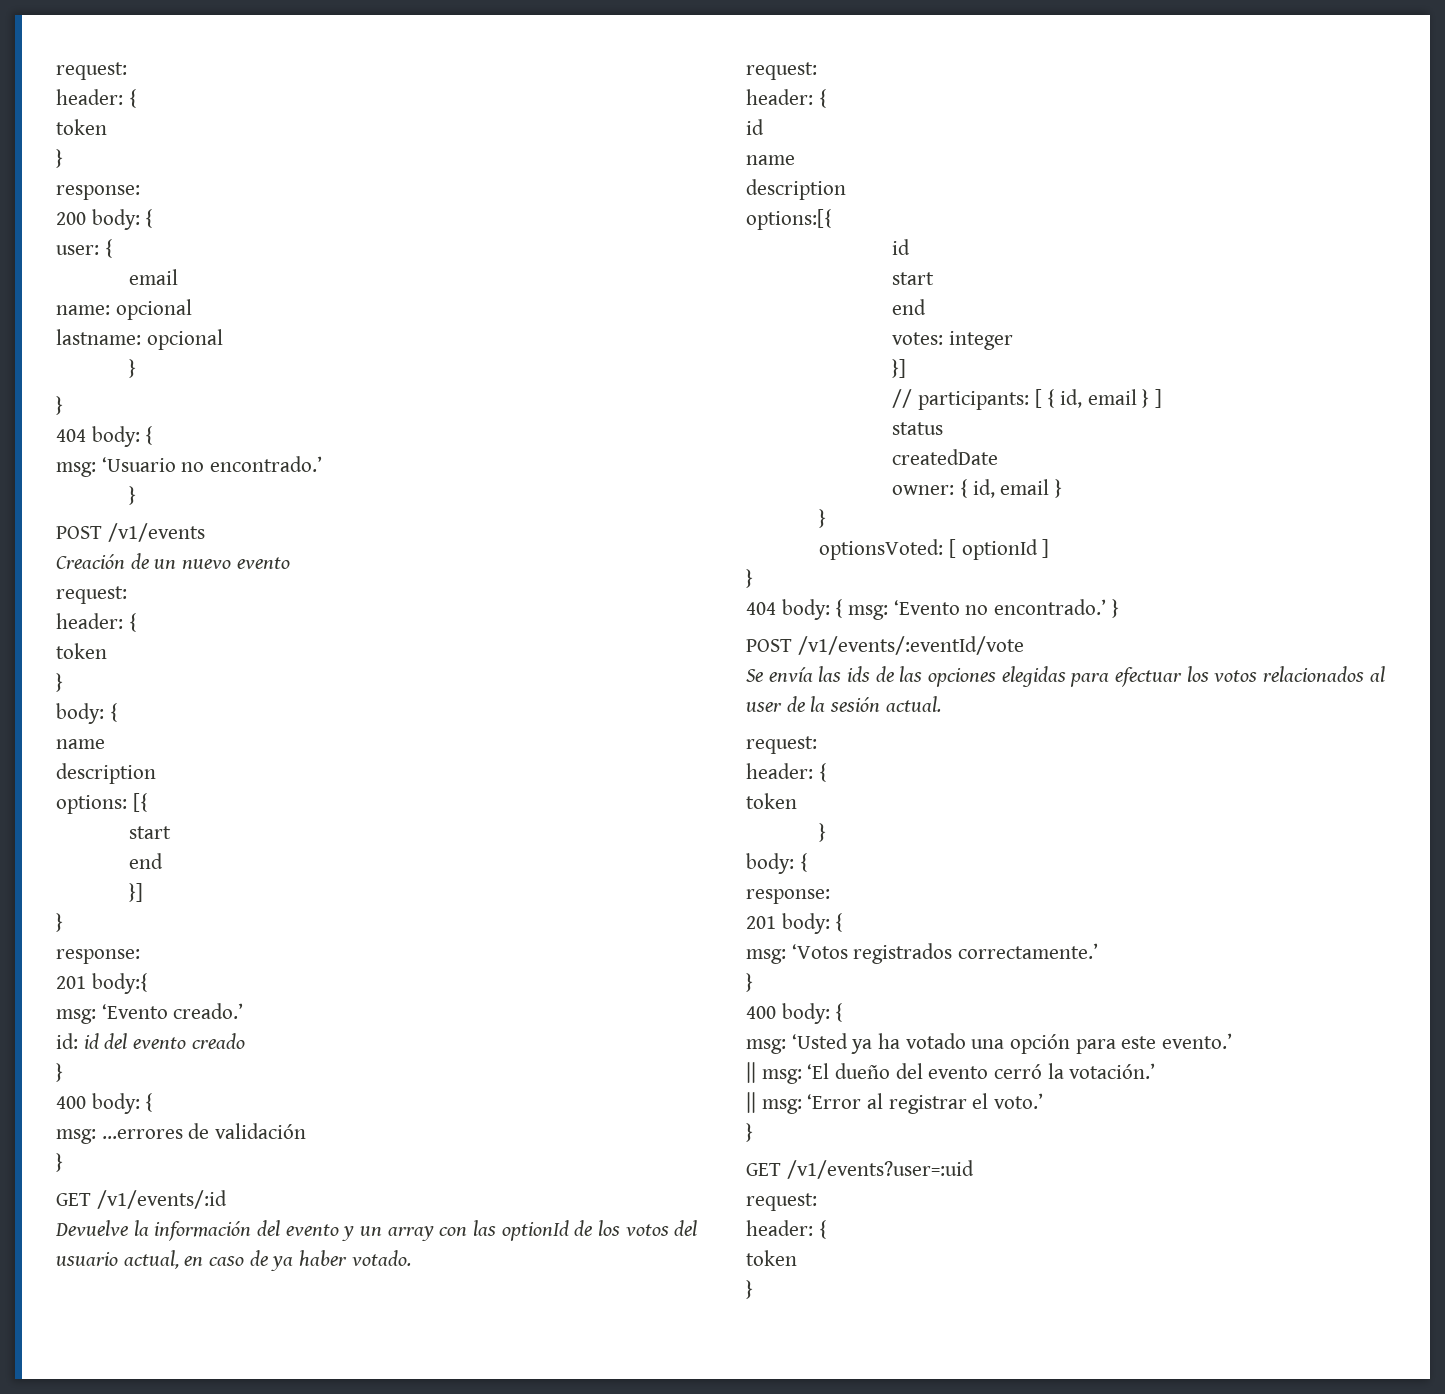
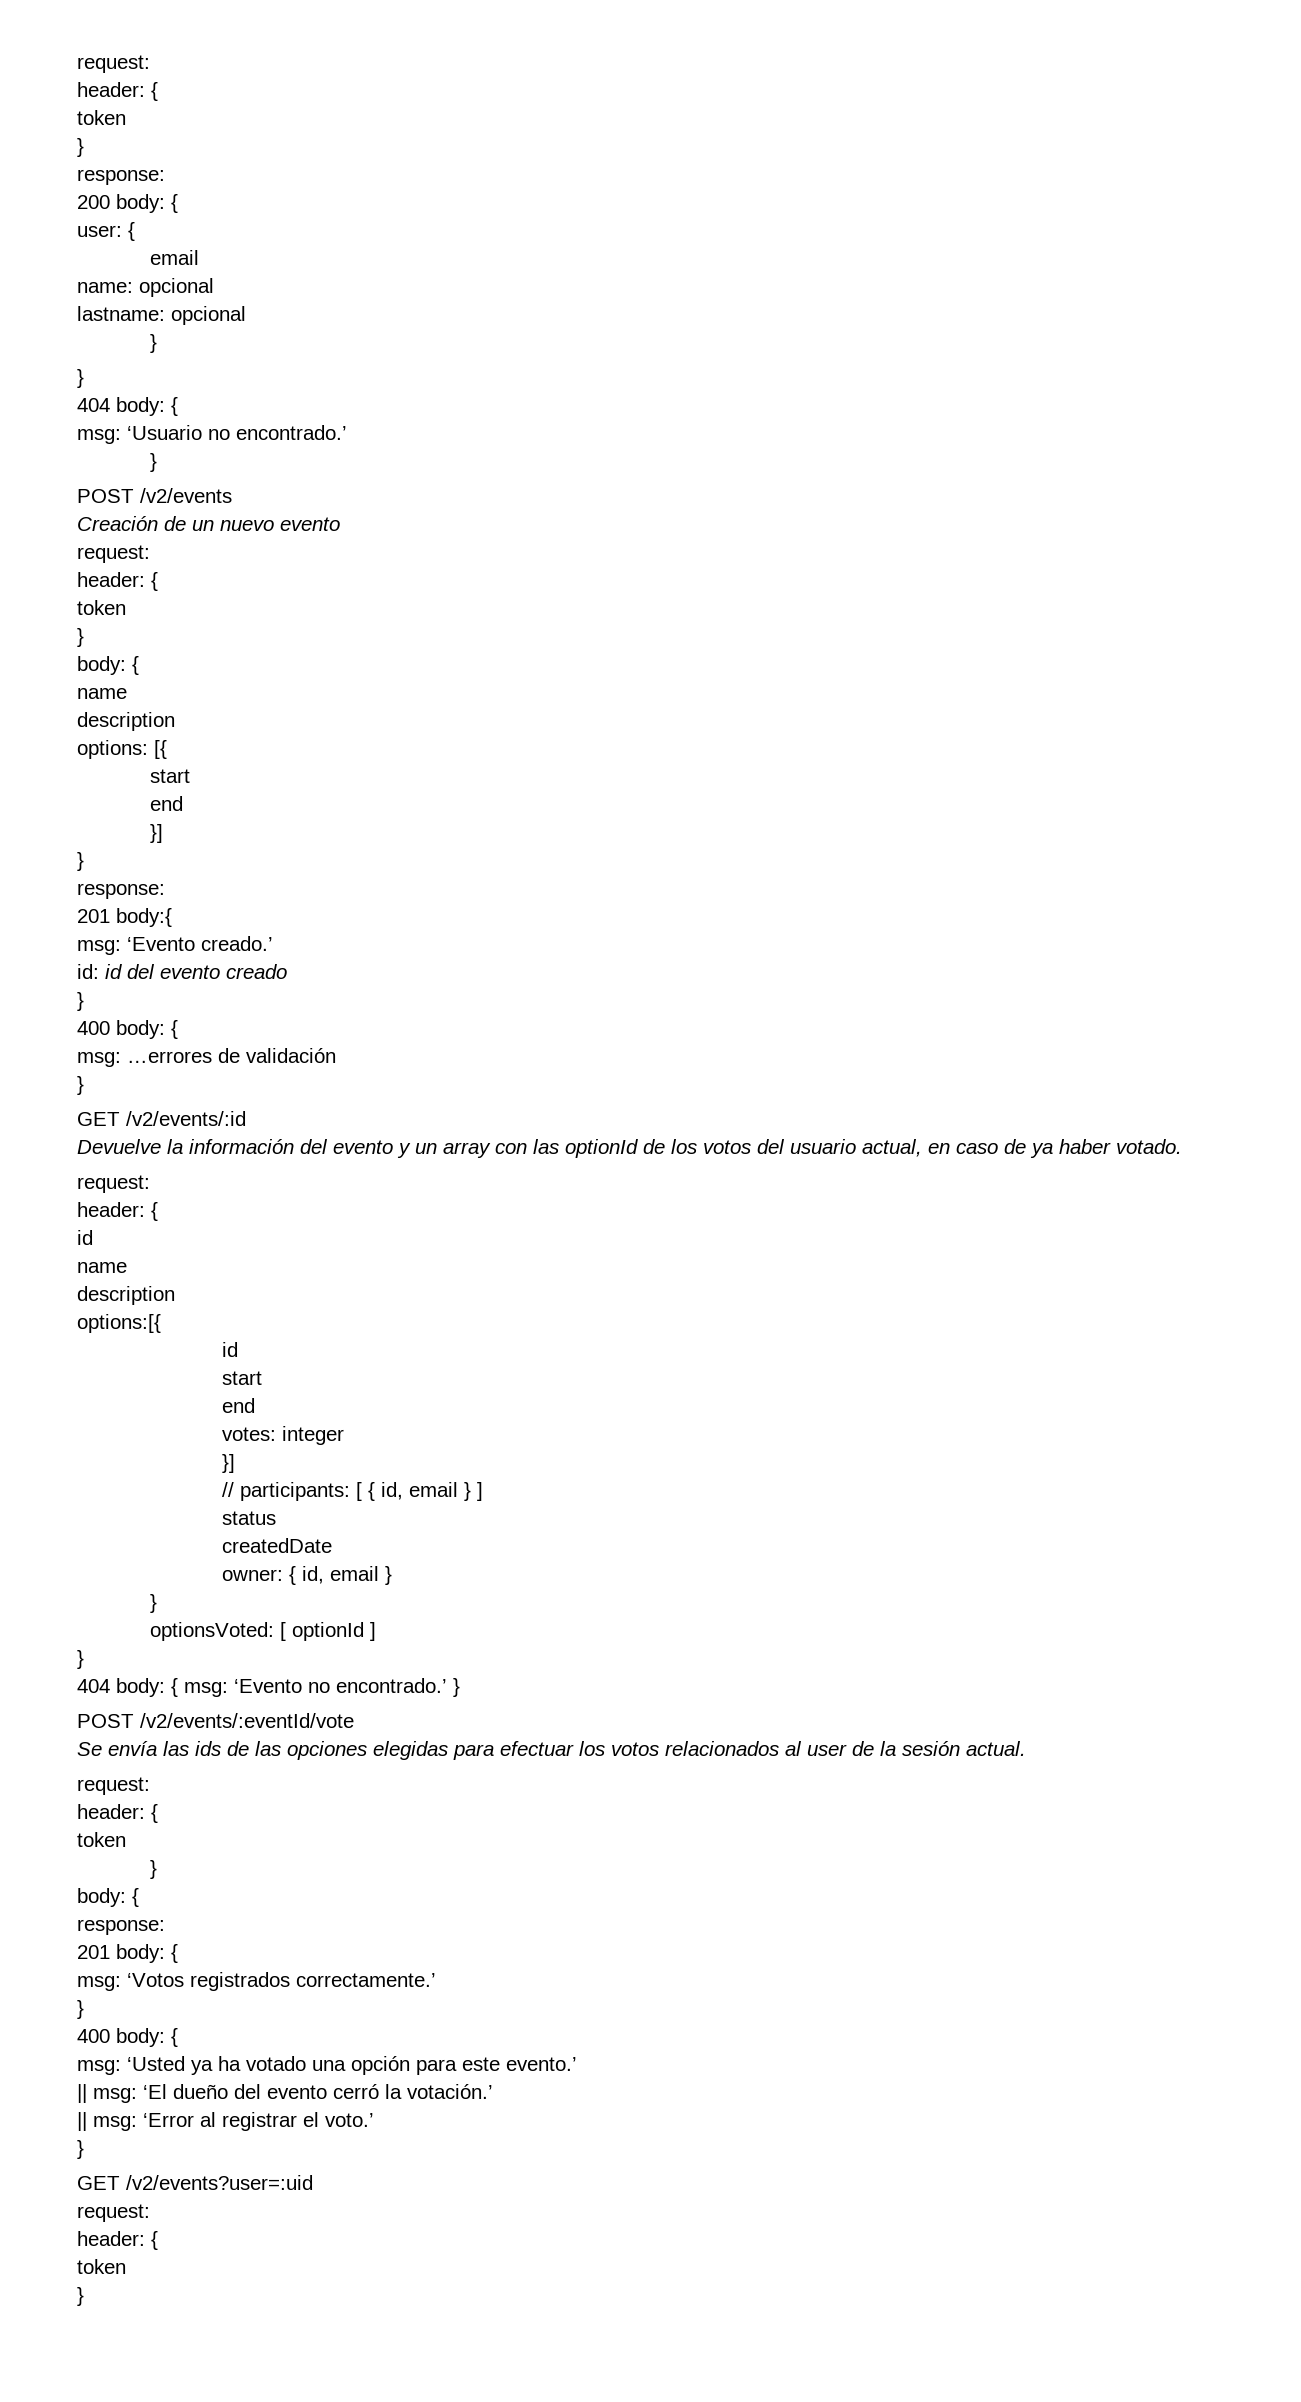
- POST /v1/events
+ POST /v2/events
- GET /v1/events/:id
+ GET /v2/events/:id
- POST /v1/events/:eventId/vote
+ POST /v2/events/:eventId/vote
- GET /v1/events?user=:uid
+ GET /v2/events?user=:uid

